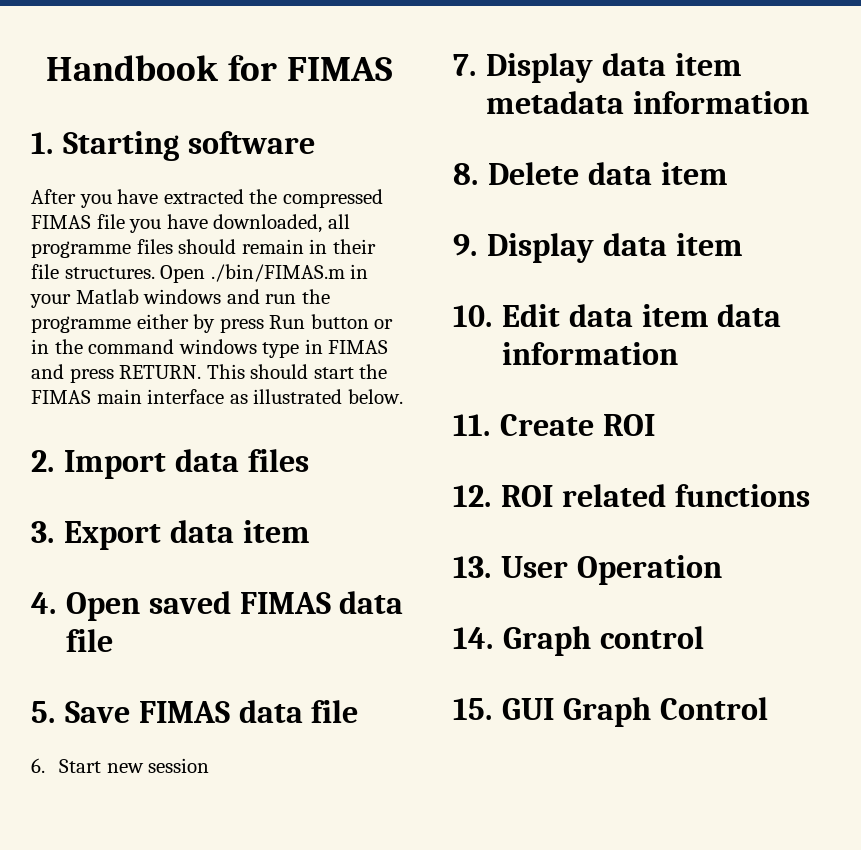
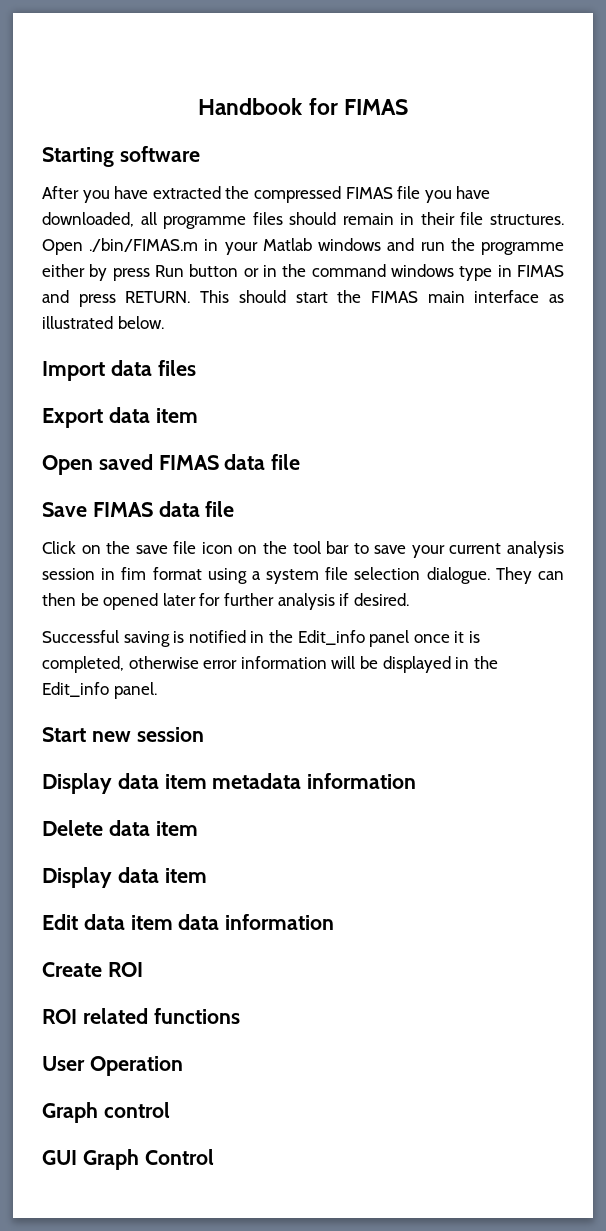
- 1. Starting software
+ Starting software
- 2. Import data files
+ Import data files
- 3. Export data item
+ Export data item
- 4. Open saved FIMAS data file
+ Open saved FIMAS data file
- 5. Save FIMAS data file
+ Save FIMAS data file
- 6. Start new session
+ Click on the save file icon on the tool bar to save your current analysis session in fim format using a system file selection dialogue. They can then be opened later for further analysis if desired.
+ Successful saving is notified in the Edit_info panel once it is completed, otherwise error information will be displayed in the Edit_info panel.
+ Start new session
- 7. Display data item metadata information
+ Display data item metadata information
- 8. Delete data item
- 9. Display data item
+ Delete data item
+ Display data item
- 10. Edit data item data information
+ Edit data item data information
- 11. Create ROI
+ Create ROI
- 12. ROI related functions
+ ROI related functions
- 13. User Operation
+ User Operation
- 14. Graph control
+ Graph control
- 15. GUI Graph Control
+ GUI Graph Control

